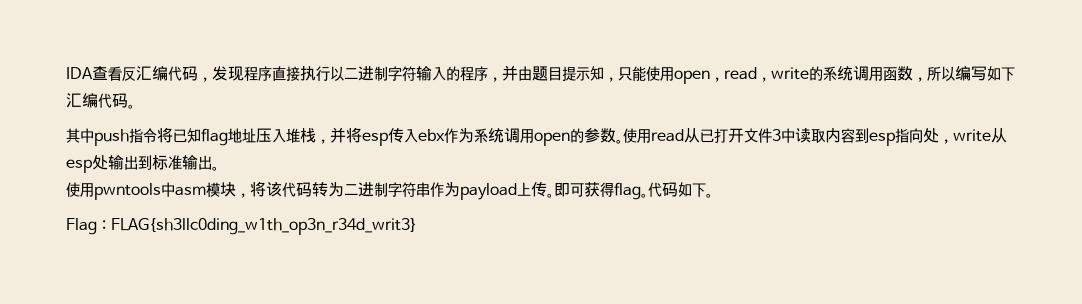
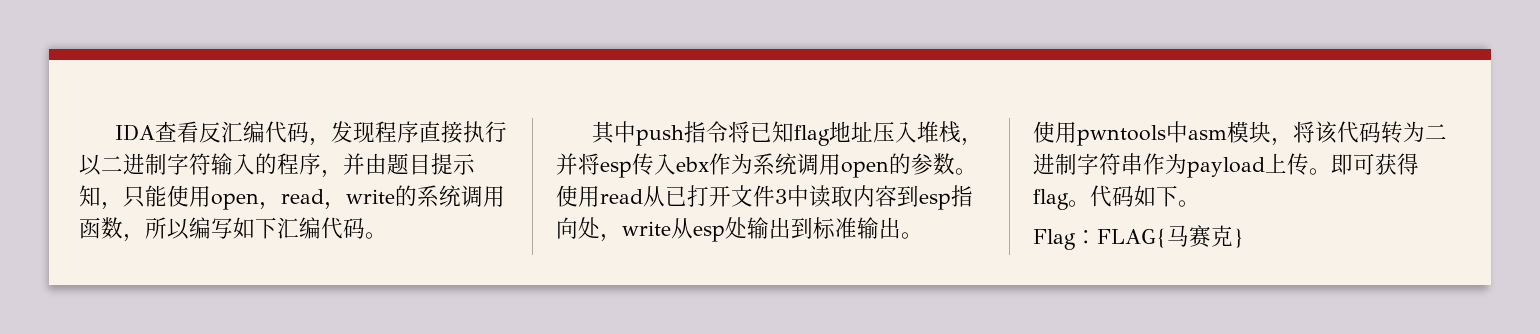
- Flag：FLAG{sh3llc0ding_w1th_op3n_r34d_writ3}
+ Flag：FLAG{马赛克}

